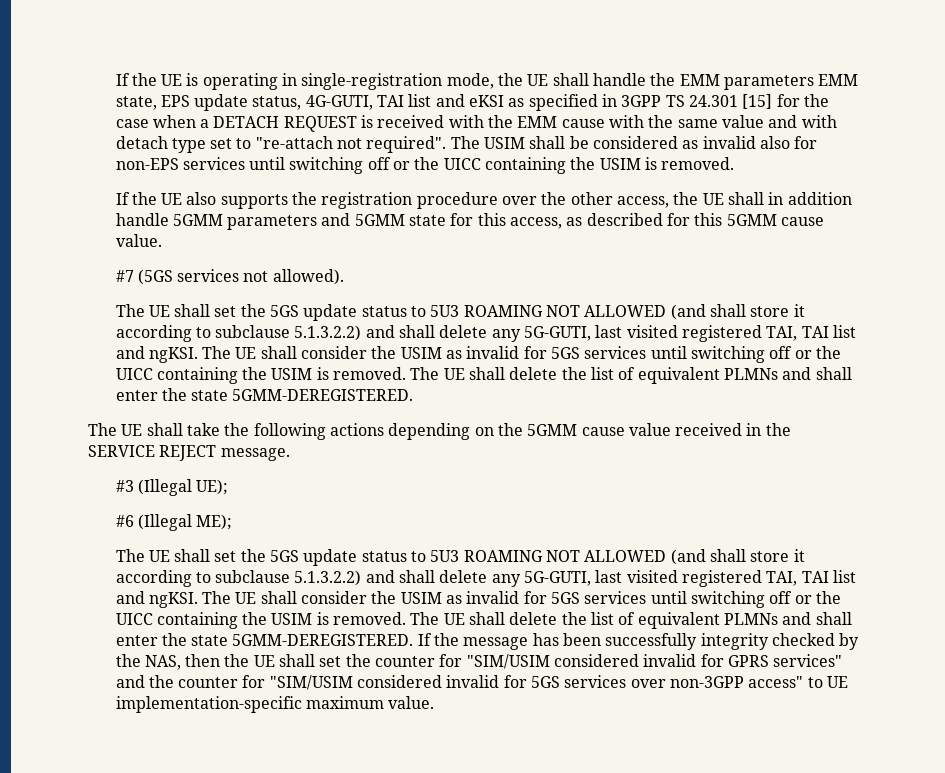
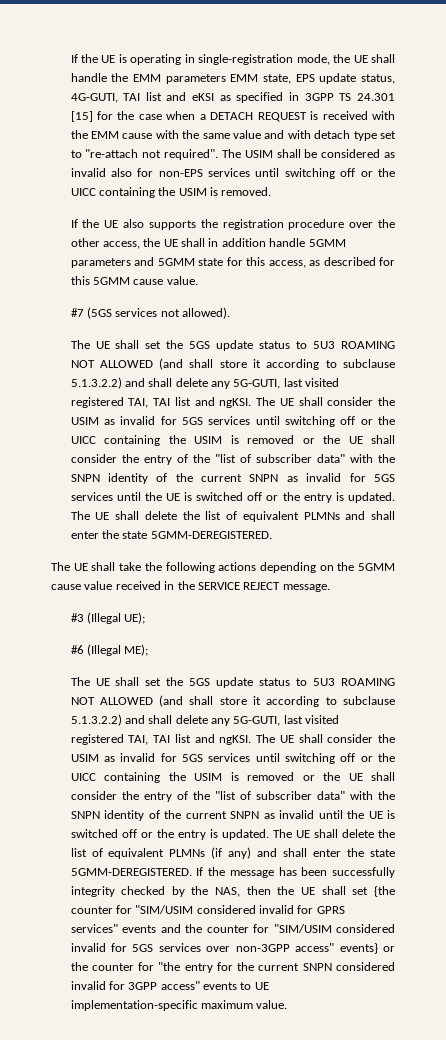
  #7 (5GS services not allowed).
- The UE shall set the 5GS update status to 5U3 ROAMING NOT ALLOWED (and shall store it according to subclause 5.1.3.2.2) and shall delete any 5G-GUTI, last visited registered TAI, TAI list and ngKSI. The UE shall consider the USIM as invalid for 5GS services until switching off or the UICC containing the USIM is removed.
+ The UE shall set the 5GS update status to 5U3 ROAMING NOT ALLOWED (and shall store it according to subclause 5.1.3.2.2) and shall delete any 5G-GUTI, last visited registered TAI, TAI list and ngKSI. The UE shall consider the USIM as invalid for 5GS services until switching off or the UICC containing the USIM is removed or the UE shall consider the entry of the "list of subscriber data" with the SNPN identity of the current SNPN as invalid for 5GS services until the UE is switched off or the entry is updated.
  #6 (Illegal ME);
- The UE shall set the 5GS update status to 5U3 ROAMING NOT ALLOWED (and shall store it according to subclause 5.1.3.2.2) and shall delete any 5G-GUTI, last visited registered TAI, TAI list and ngKSI. The UE shall consider the USIM as invalid for 5GS services until switching off or the UICC containing the USIM is removed. The UE shall delete the list of equivalent PLMNs and shall enter the state 5GMM-DEREGISTERED.
+ The UE shall set the 5GS update status to 5U3 ROAMING NOT ALLOWED (and shall store it according to subclause 5.1.3.2.2) and shall delete any 5G-GUTI, last visited registered TAI, TAI list and ngKSI. The UE shall consider the USIM as invalid for 5GS services until switching off or the UICC containing the USIM is removed or the UE shall consider the entry of the "list of subscriber data" with the SNPN identity of the current SNPN as invalid until the UE is switched off or the entry is updated. The UE shall delete the list of equivalent PLMNs (if any) and shall enter the state 5GMM-DEREGISTERED.
- If the message has been successfully integrity checked by the NAS, then the UE shall set the counter for "SIM/USIM considered invalid for GPRS services" and the counter for "SIM/USIM considered invalid for 5GS services over non-3GPP access" to UE implementation-specific maximum value.
+ If the message has been successfully integrity checked by the NAS, then the UE shall set {the counter for "SIM/USIM considered invalid for GPRS services" events and the counter for "SIM/USIM considered invalid for 5GS services over non-3GPP access" events} or the counter for "the entry for the current SNPN considered invalid for 3GPP access" events to UE implementation-specific maximum value.

